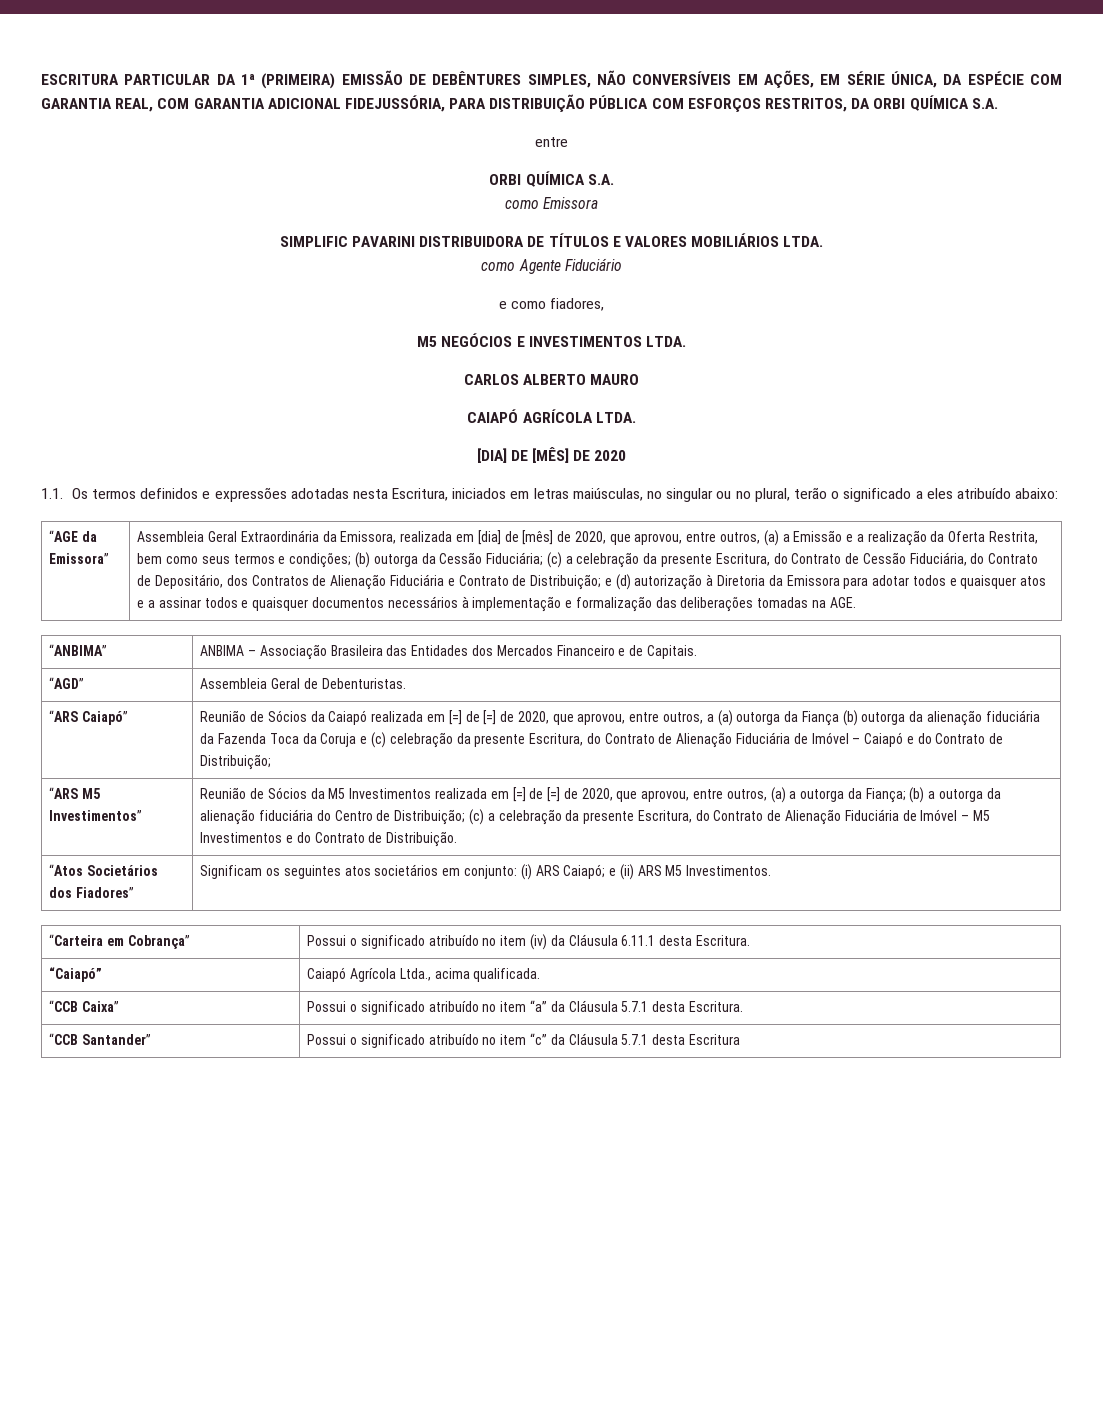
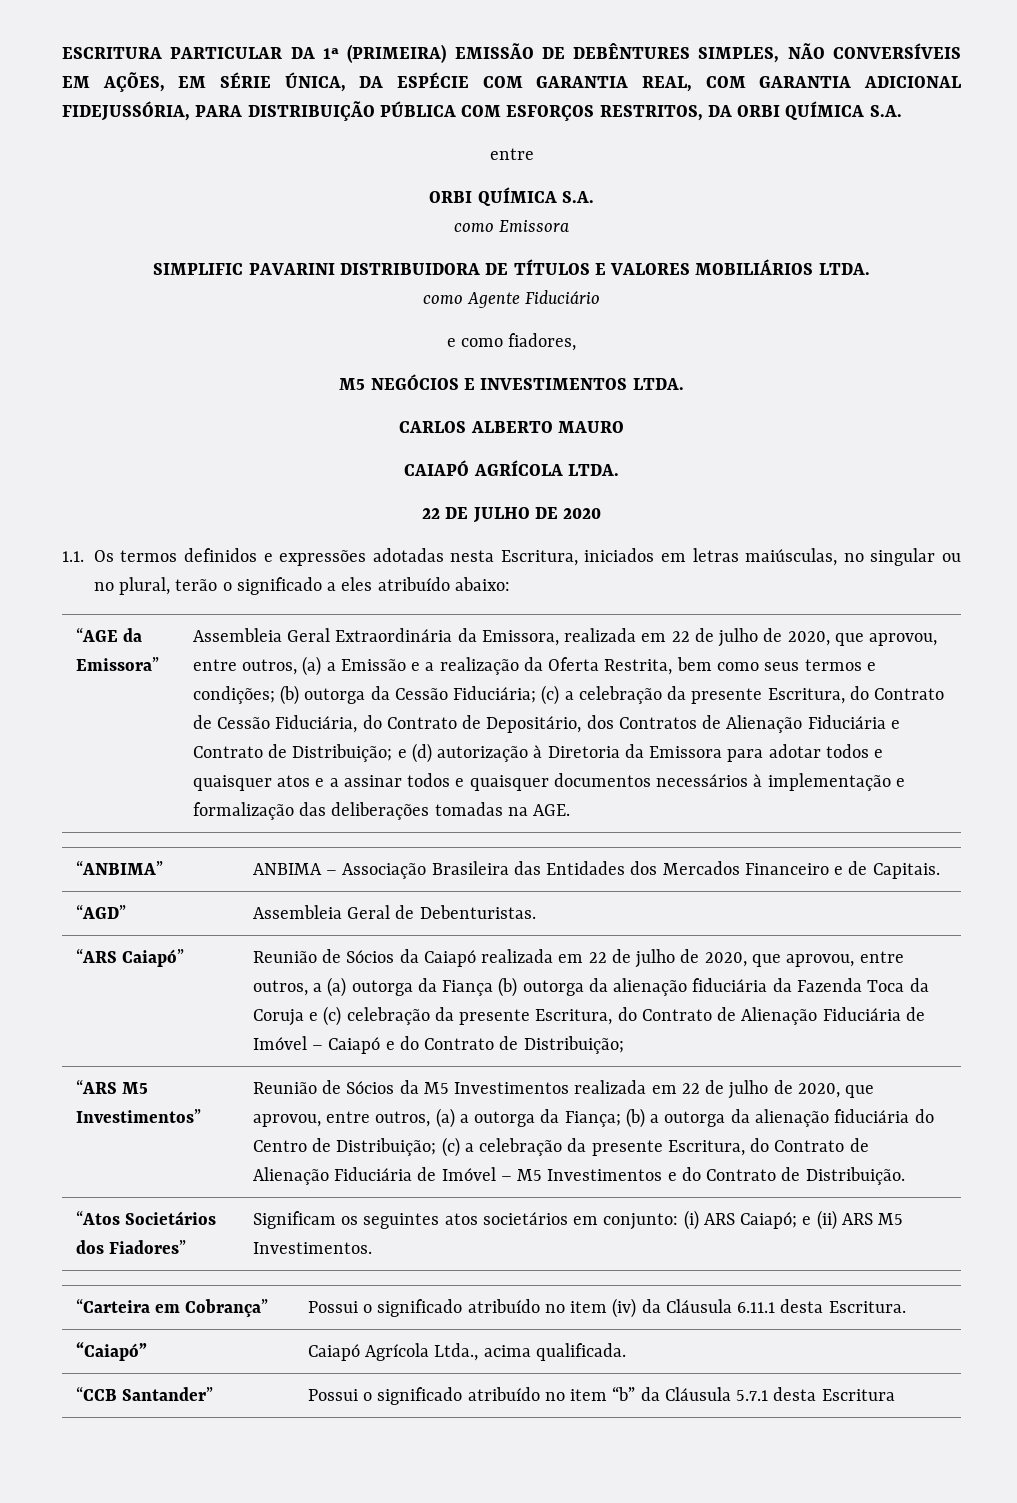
- [DIA] DE [MÊS] DE 2020
+ 22 DE JULHO DE 2020
- Assembleia Geral Extraordinária da Emissora, realizada em [dia] de [mês] de 2020, que aprovou, entre outros, (a) a Emissão e a realização da Oferta Restrita, bem como seus termos e condições;
+ Assembleia Geral Extraordinária da Emissora, realizada em 22 de julho de 2020, que aprovou, entre outros, (a) a Emissão e a realização da Oferta Restrita, bem como seus termos e condições;
- Reunião de Sócios da Caiapó realizada em [=] de [=] de 2020, que aprovou, entre outros, a (a) outorga da Fiança (b) outorga da alienação fiduciária da Fazenda Toca da Coruja e (c) celebração da presente Escritura, do Contrato de Alienação Fiduciária de Imóvel – Caiapó e do Contrato de Distribuição;
+ Reunião de Sócios da Caiapó realizada em 22 de julho de 2020, que aprovou, entre outros, a (a) outorga da Fiança (b) outorga da alienação fiduciária da Fazenda Toca da Coruja e (c) celebração da presente Escritura, do Contrato de Alienação Fiduciária de Imóvel – Caiapó e do Contrato de Distribuição;
- Reunião de Sócios da M5 Investimentos realizada em [=] de [=] de 2020, que aprovou, entre outros, (a) a outorga da Fiança; (b) a outorga da alienação fiduciária do Centro de Distribuição; (c) a celebração da presente Escritura, do Contrato de Alienação Fiduciária de Imóvel – M5 Investimentos e do Contrato de Distribuição.
+ Reunião de Sócios da M5 Investimentos realizada em 22 de julho de 2020, que aprovou, entre outros, (a) a outorga da Fiança; (b) a outorga da alienação fiduciária do Centro de Distribuição; (c) a celebração da presente Escritura, do Contrato de Alienação Fiduciária de Imóvel – M5 Investimentos e do Contrato de Distribuição.
- “CCB Caixa” | Possui o significado atribuído no item “a” da Cláusula 5.7.1 desta Escritura.
- “CCB Santander” | Possui o significado atribuído no item “c” da Cláusula 5.7.1 desta Escritura
+ “CCB Santander” | Possui o significado atribuído no item “b” da Cláusula 5.7.1 desta Escritura

